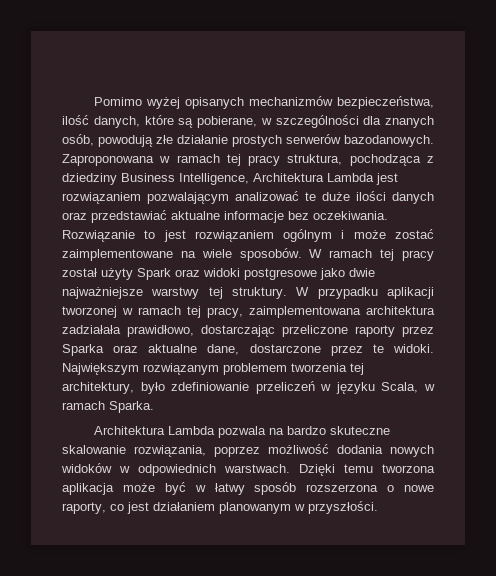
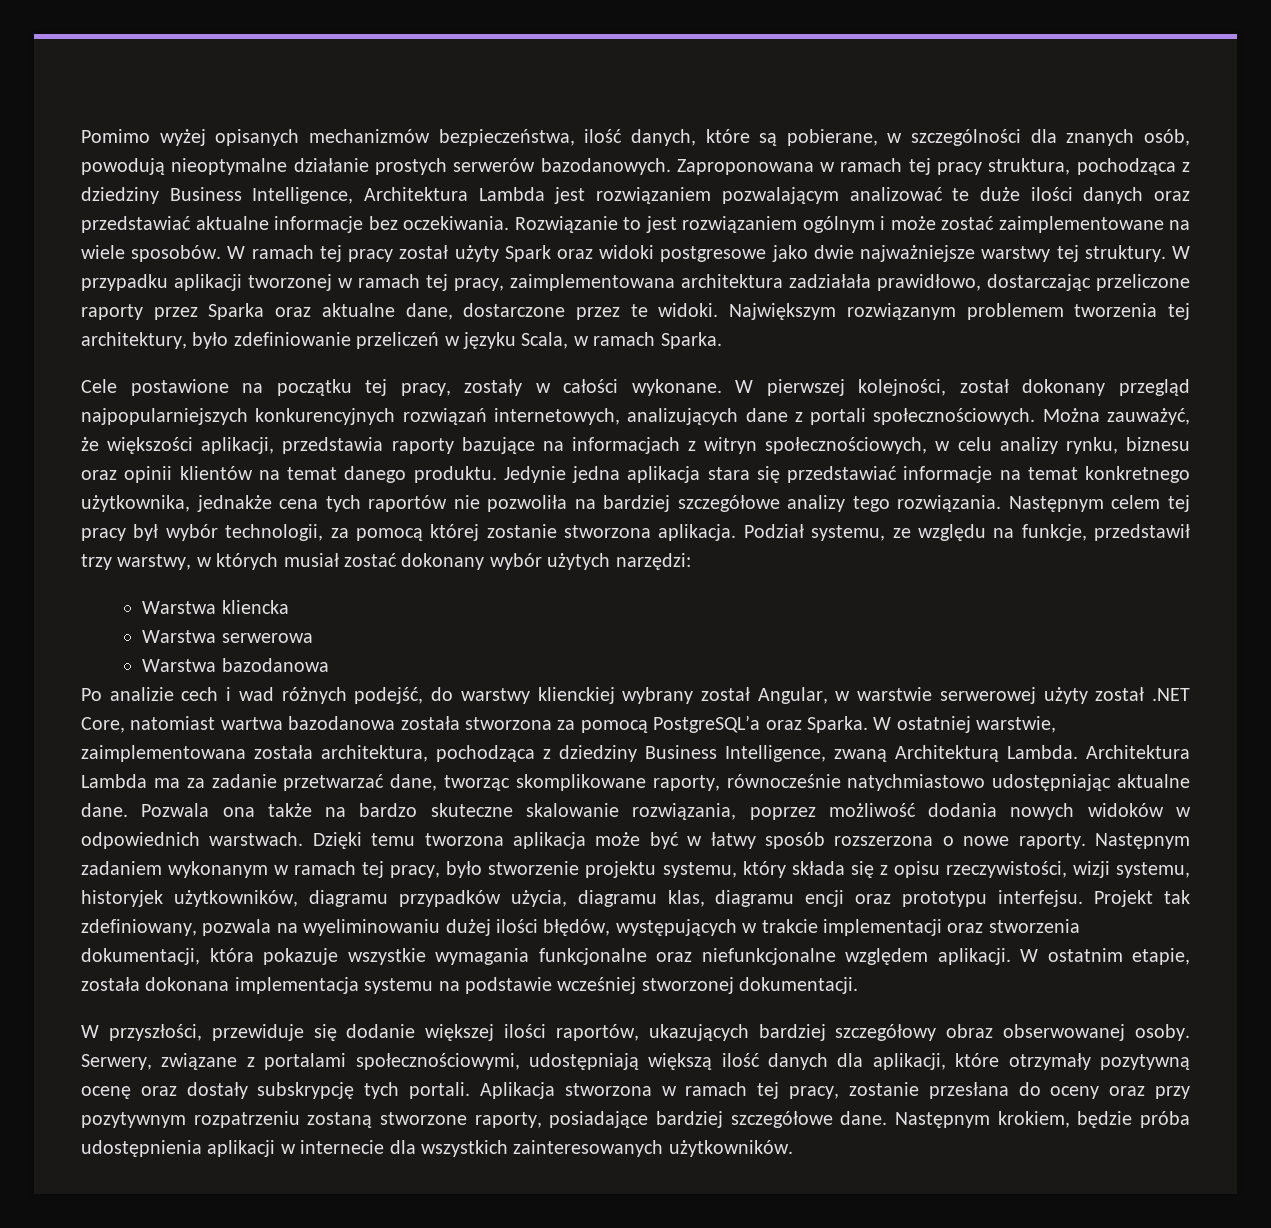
- Pomimo wyżej opisanych mechanizmów bezpieczeństwa, ilość danych, które są pobierane, w szczególności dla znanych osób, powodują złe działanie prostych serwerów bazodanowych.
+ Pomimo wyżej opisanych mechanizmów bezpieczeństwa, ilość danych, które są pobierane, w szczególności dla znanych osób, powodują nieoptymalne działanie prostych serwerów bazodanowych.
- Architektura Lambda pozwala na bardzo skuteczne skalowanie rozwiązania, poprzez możliwość dodania nowych widoków w odpowiednich warstwach.
+ Cele postawione na początku tej pracy, zostały w całości wykonane. W pierwszej kolejności, został dokonany przegląd najpopularniejszych konkurencyjnych rozwiązań internetowych, analizujących dane z portali społecznościowych. Można zauważyć, że większości aplikacji, przedstawia raporty bazujące na informacjach z witryn społecznościowych, w celu analizy rynku, biznesu oraz opinii klientów na temat danego produktu. Jedynie jedna aplikacja stara się przedstawiać informacje na temat konkretnego użytkownika, jednakże cena tych raportów nie pozwoliła na bardziej szczegółowe analizy tego rozwiązania. Następnym celem tej pracy był wybór technologii, za pomocą której zostanie stworzona aplikacja. Podział systemu, ze względu na funkcje, przedstawił trzy warstwy, w których musiał zostać dokonany wybór użytych narzędzi:
+ Warstwa kliencka
+ Warstwa serwerowa
+ Warstwa bazodanowa
+ Po analizie cech i wad różnych podejść, do warstwy klienckiej wybrany został Angular, w warstwie serwerowej użyty został .NET Core, natomiast wartwa bazodanowa została stworzona za pomocą PostgreSQL’a oraz Sparka. W ostatniej warstwie, zaimplementowana została architektura, pochodząca z dziedziny Business Intelligence, zwaną Architekturą Lambda. Architektura Lambda ma za zadanie przetwarzać dane, tworząc skomplikowane raporty, równocześnie natychmiastowo udostępniając aktualne dane. Pozwala ona także na bardzo skuteczne skalowanie rozwiązania, poprzez możliwość dodania nowych widoków w odpowiednich warstwach.
- Dzięki temu tworzona aplikacja może być w łatwy sposób rozszerzona o nowe raporty, co jest działaniem planowanym w przyszłości.
+ Dzięki temu tworzona aplikacja może być w łatwy sposób rozszerzona o nowe raporty. Następnym zadaniem wykonanym w ramach tej pracy, było stworzenie projektu systemu, który składa się z opisu rzeczywistości, wizji systemu, historyjek użytkowników, diagramu przypadków użycia, diagramu klas, diagramu encji oraz prototypu interfejsu. Projekt tak zdefiniowany, pozwala na wyeliminowaniu dużej ilości błędów, występujących w trakcie implementacji oraz stworzenia dokumentacji, która pokazuje wszystkie wymagania funkcjonalne oraz niefunkcjonalne względem aplikacji. W ostatnim etapie, została dokonana implementacja systemu na podstawie wcześniej stworzonej dokumentacji.
+ W przyszłości, przewiduje się dodanie większej ilości raportów, ukazujących bardziej szczegółowy obraz obserwowanej osoby. Serwery, związane z portalami społecznościowymi, udostępniają większą ilość danych dla aplikacji, które otrzymały pozytywną ocenę oraz dostały subskrypcję tych portali. Aplikacja stworzona w ramach tej pracy, zostanie przesłana do oceny oraz przy pozytywnym rozpatrzeniu zostaną stworzone raporty, posiadające bardziej szczegółowe dane. Następnym krokiem, będzie próba udostępnienia aplikacji w internecie dla wszystkich zainteresowanych użytkowników.

